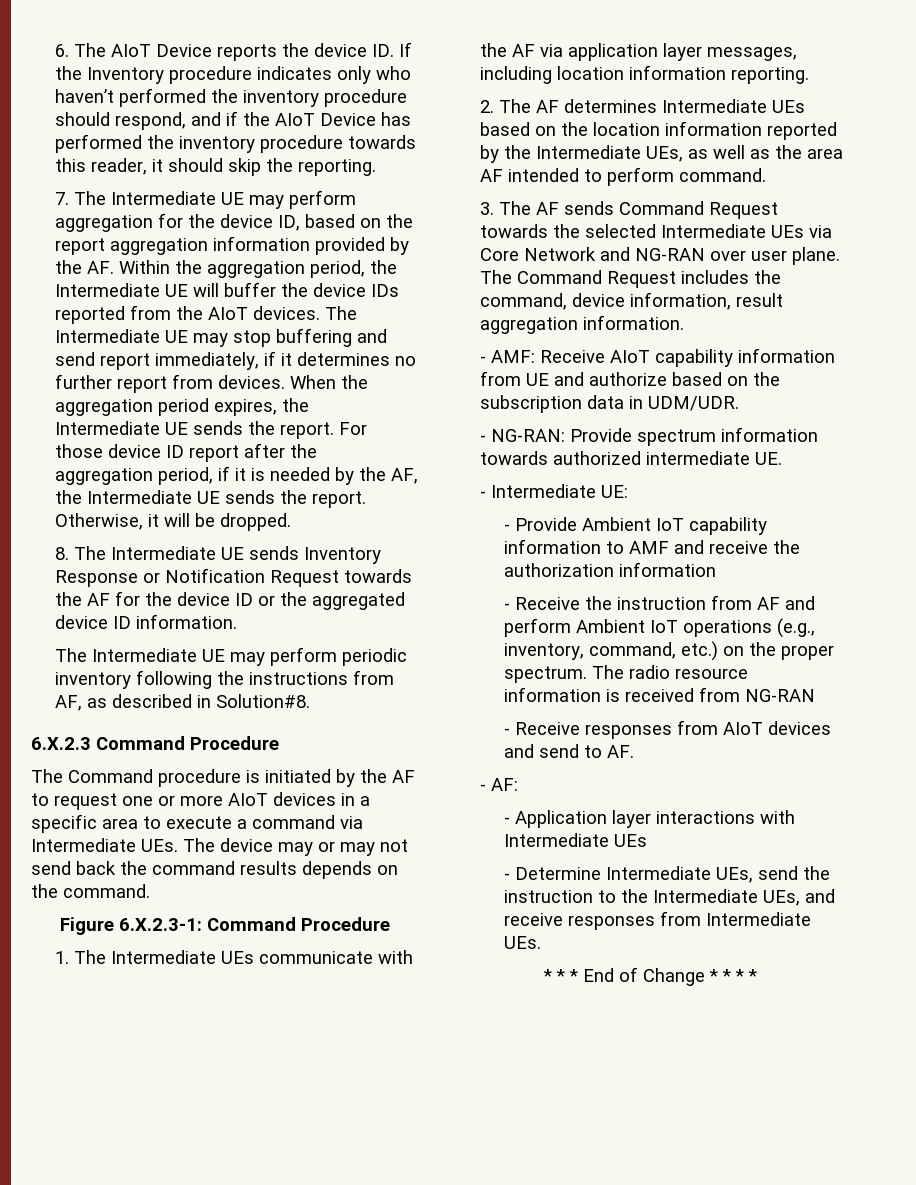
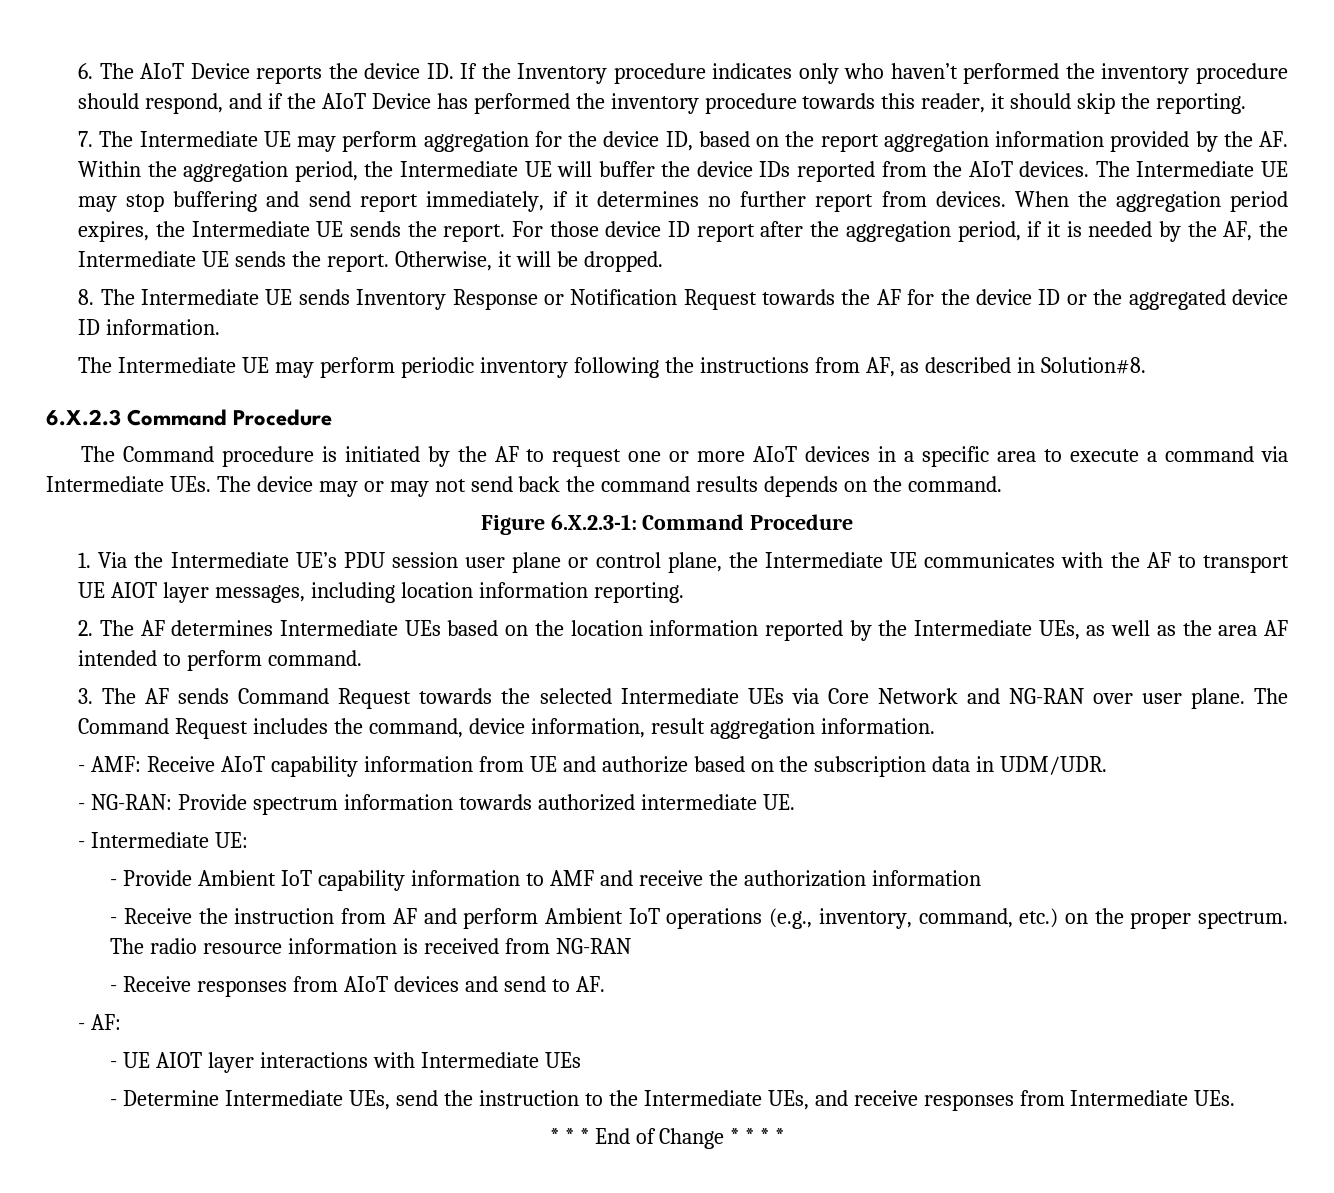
- 1. The Intermediate UEs communicate with the AF via application layer messages, including location information reporting.
+ 1. Via the Intermediate UE’s PDU session user plane or control plane, the Intermediate UE communicates with the AF to transport UE AIOT layer messages, including location information reporting.
- - Application layer interactions with Intermediate UEs
+ - UE AIOT layer interactions with Intermediate UEs

